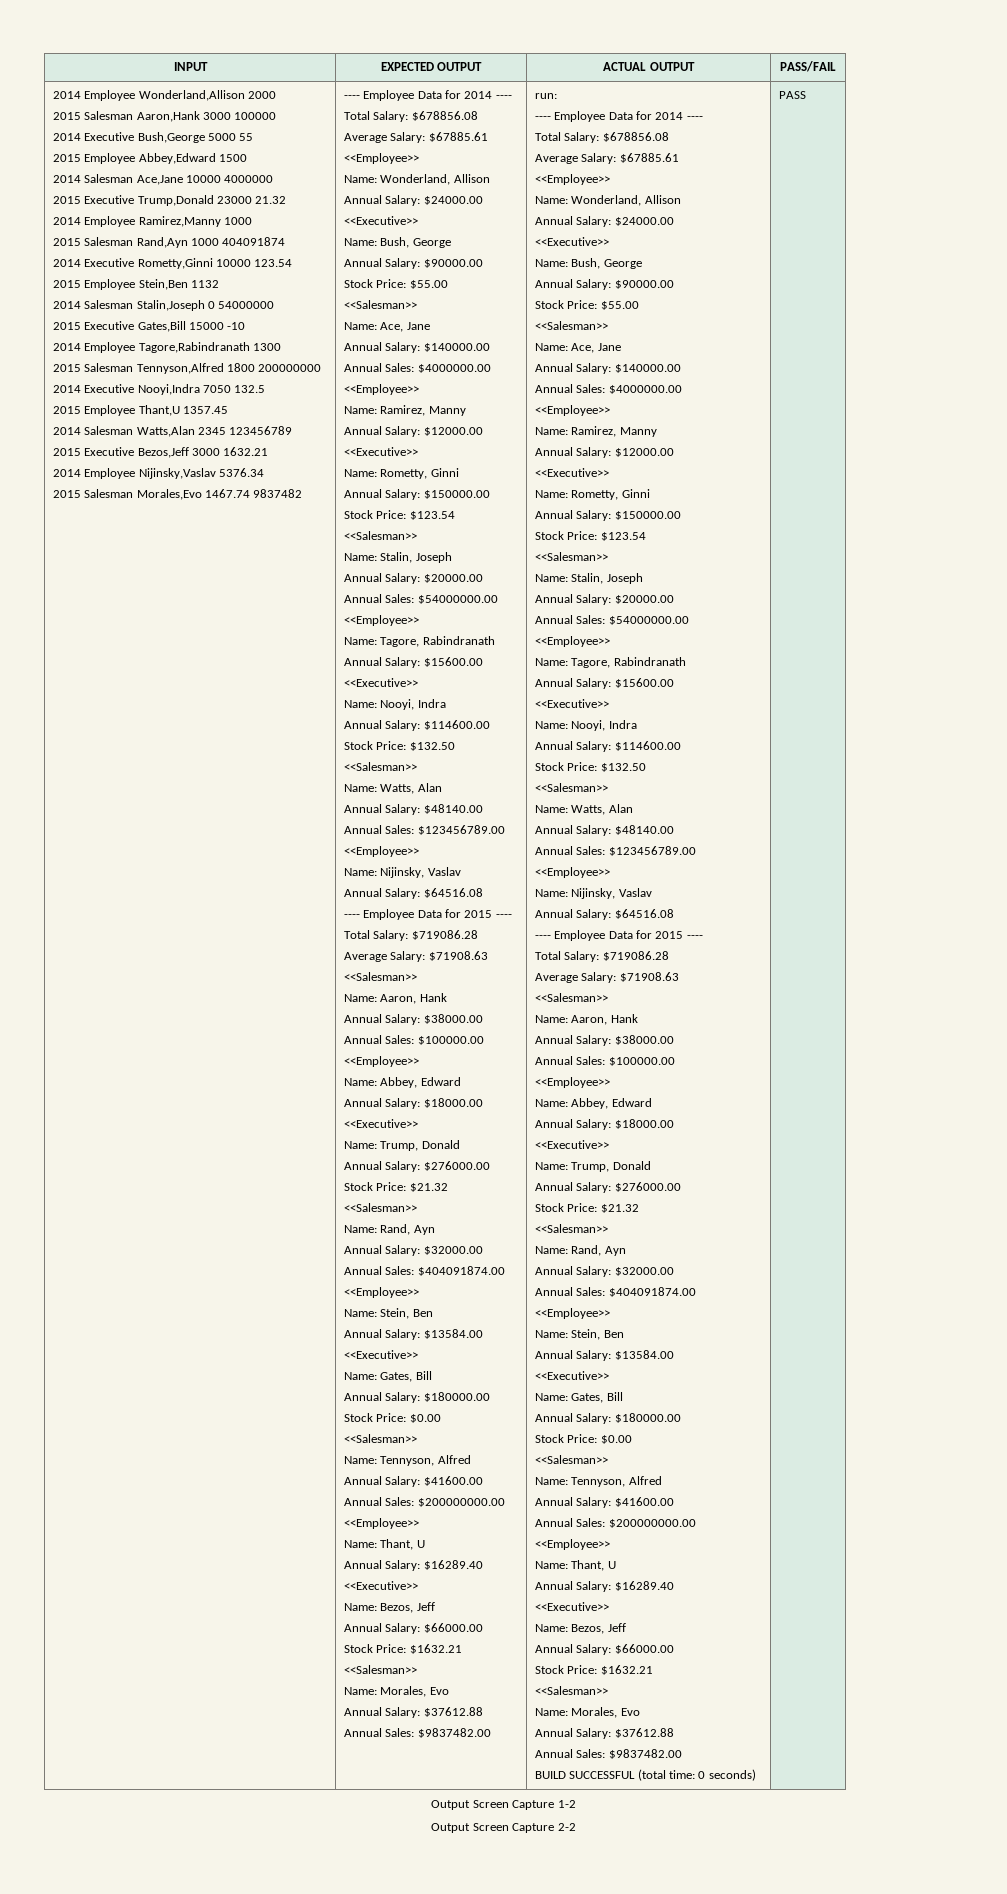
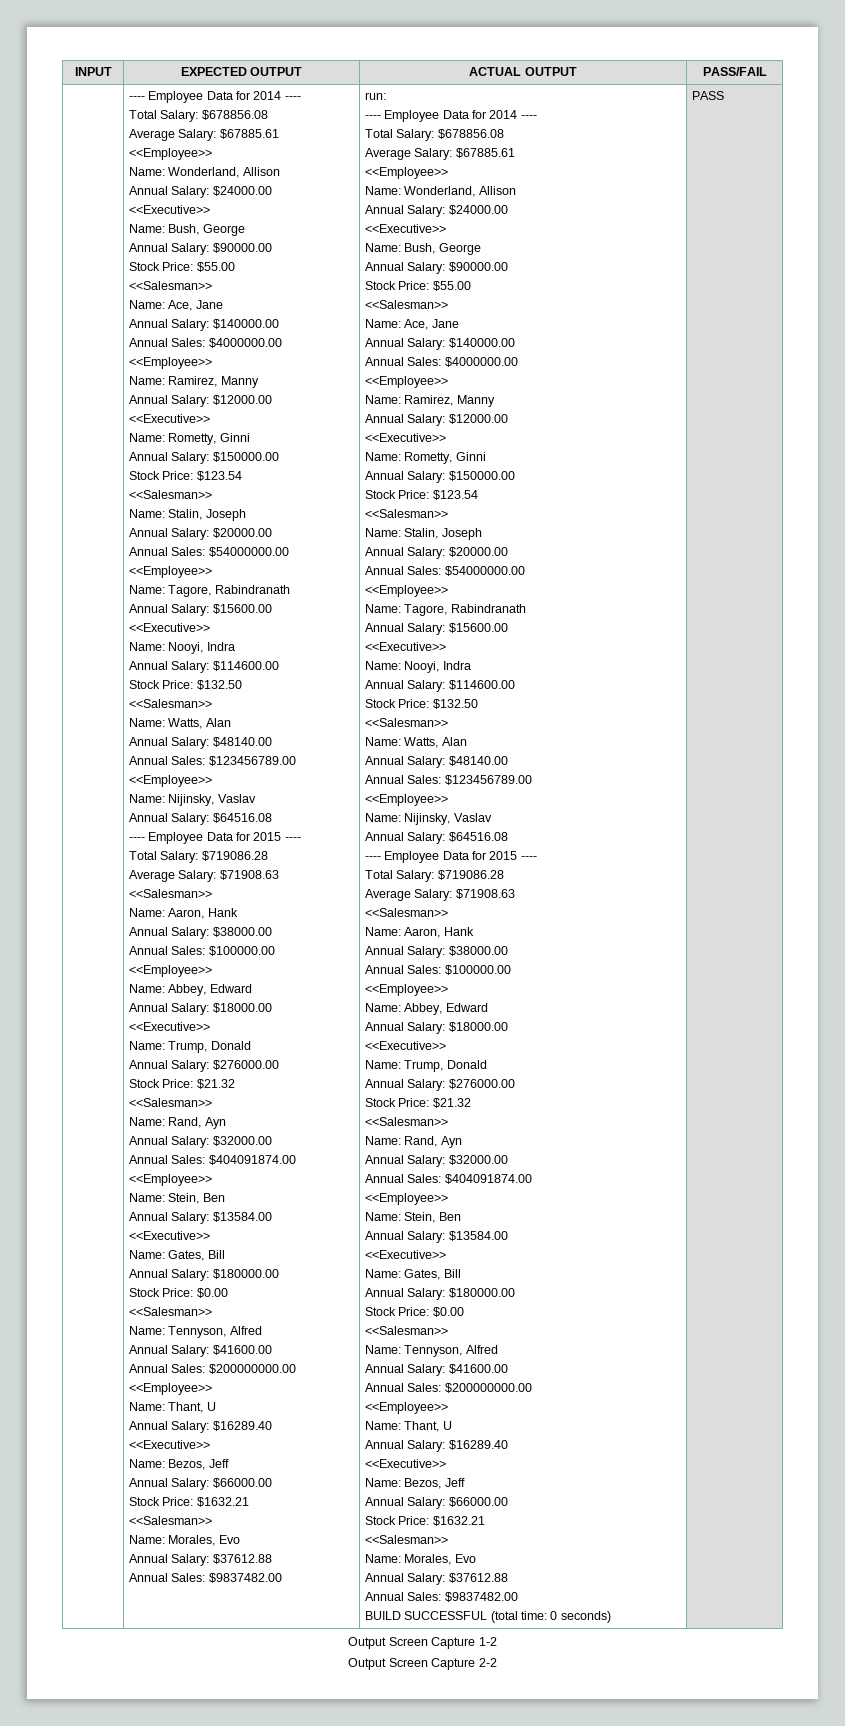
- 2014 Employee Wonderland,Allison 2000
- 2015 Salesman Aaron,Hank 3000 100000
- 2014 Executive Bush,George 5000 55
- 2015 Employee Abbey,Edward 1500
- 2014 Salesman Ace,Jane 10000 4000000
- 2015 Executive Trump,Donald 23000 21.32
- 2014 Employee Ramirez,Manny 1000
- 2015 Salesman Rand,Ayn 1000 404091874
- 2014 Executive Rometty,Ginni 10000 123.54
- 2015 Employee Stein,Ben 1132
- 2014 Salesman Stalin,Joseph 0 54000000
- 2015 Executive Gates,Bill 15000 -10
- 2014 Employee Tagore,Rabindranath 1300
- 2015 Salesman Tennyson,Alfred 1800 200000000
- 2014 Executive Nooyi,Indra 7050 132.5
- 2015 Employee Thant,U 1357.45
- 2014 Salesman Watts,Alan 2345 123456789
- 2015 Executive Bezos,Jeff 3000 1632.21
- 2014 Employee Nijinsky,Vaslav 5376.34
- 2015 Salesman Morales,Evo 1467.74 9837482

